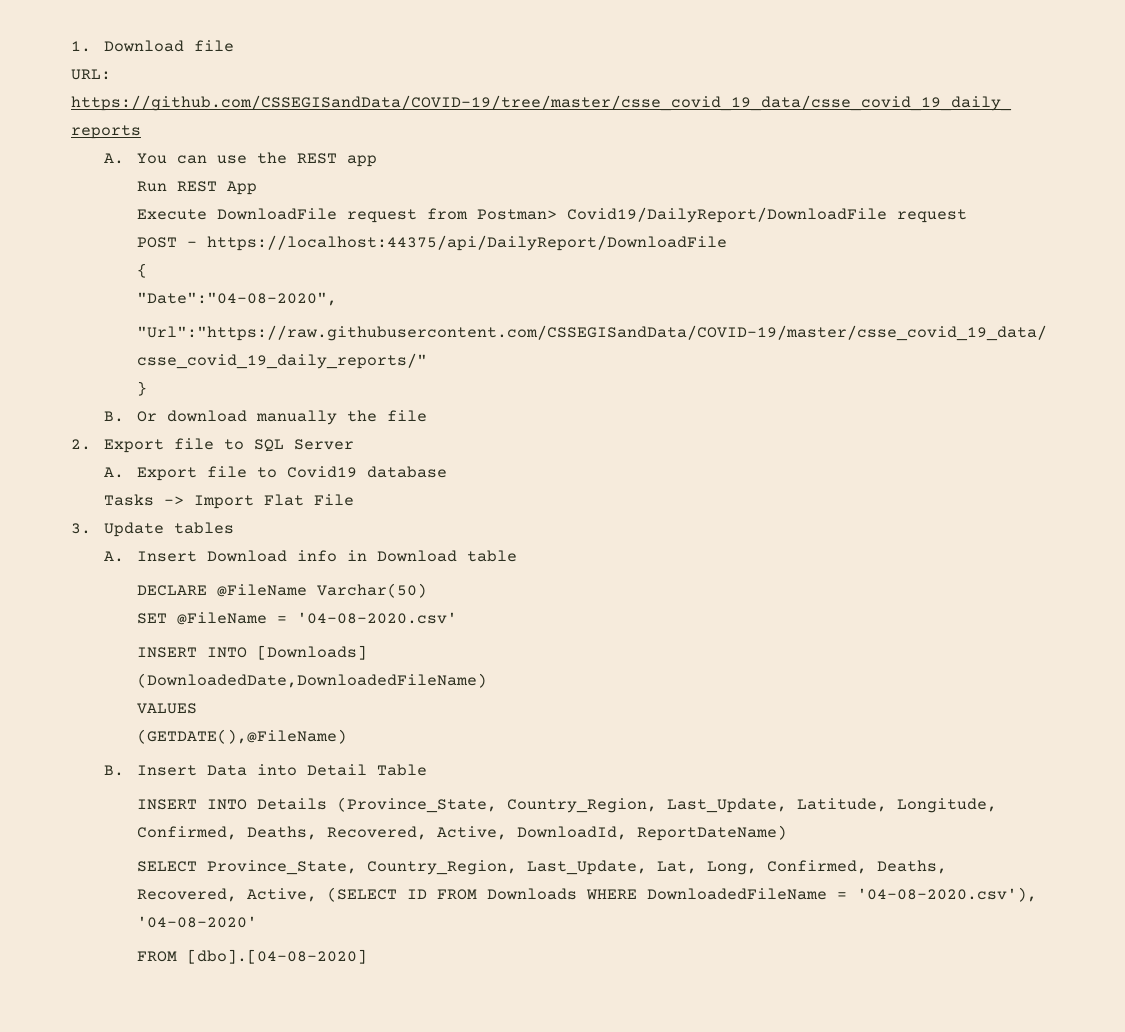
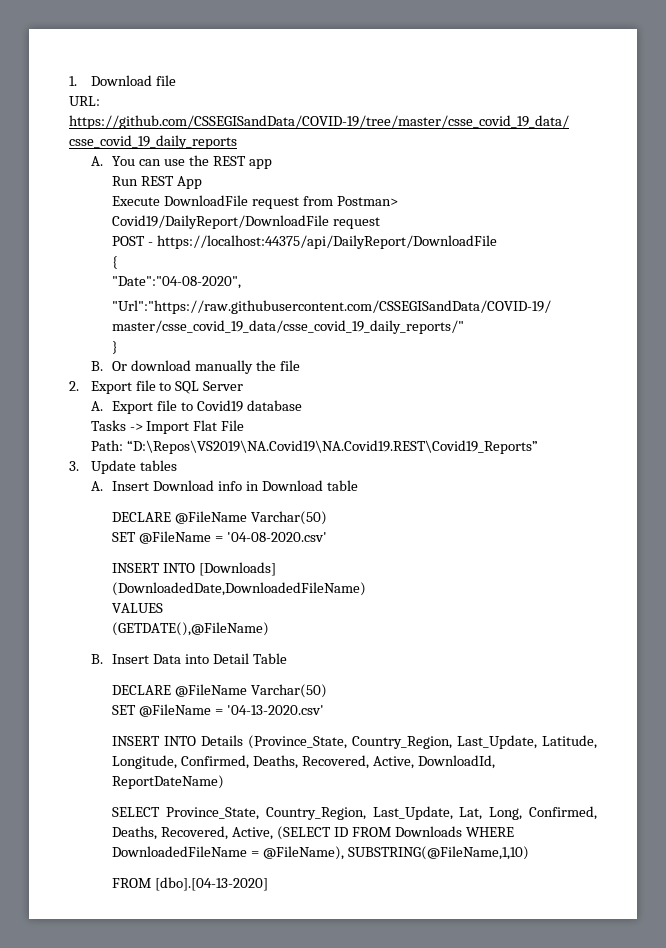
+ Path: “D:\Repos\VS2019\NA.Covid19\NA.Covid19.REST\Covid19_Reports”
  B. Insert Data into Detail Table
+ DECLARE @FileName Varchar(50)
+ SET @FileName = '04-13-2020.csv'
- SELECT Province_State, Country_Region, Last_Update, Lat, Long, Confirmed, Deaths, Recovered, Active, (SELECT ID FROM Downloads WHERE DownloadedFileName = '04-08-2020.csv'), '04-08-2020'
- FROM [dbo].[04-08-2020]
+ SELECT Province_State, Country_Region, Last_Update, Lat, Long, Confirmed, Deaths, Recovered, Active, (SELECT ID FROM Downloads WHERE DownloadedFileName = @FileName), SUBSTRING(@FileName,1,10)
+ FROM [dbo].[04-13-2020]

